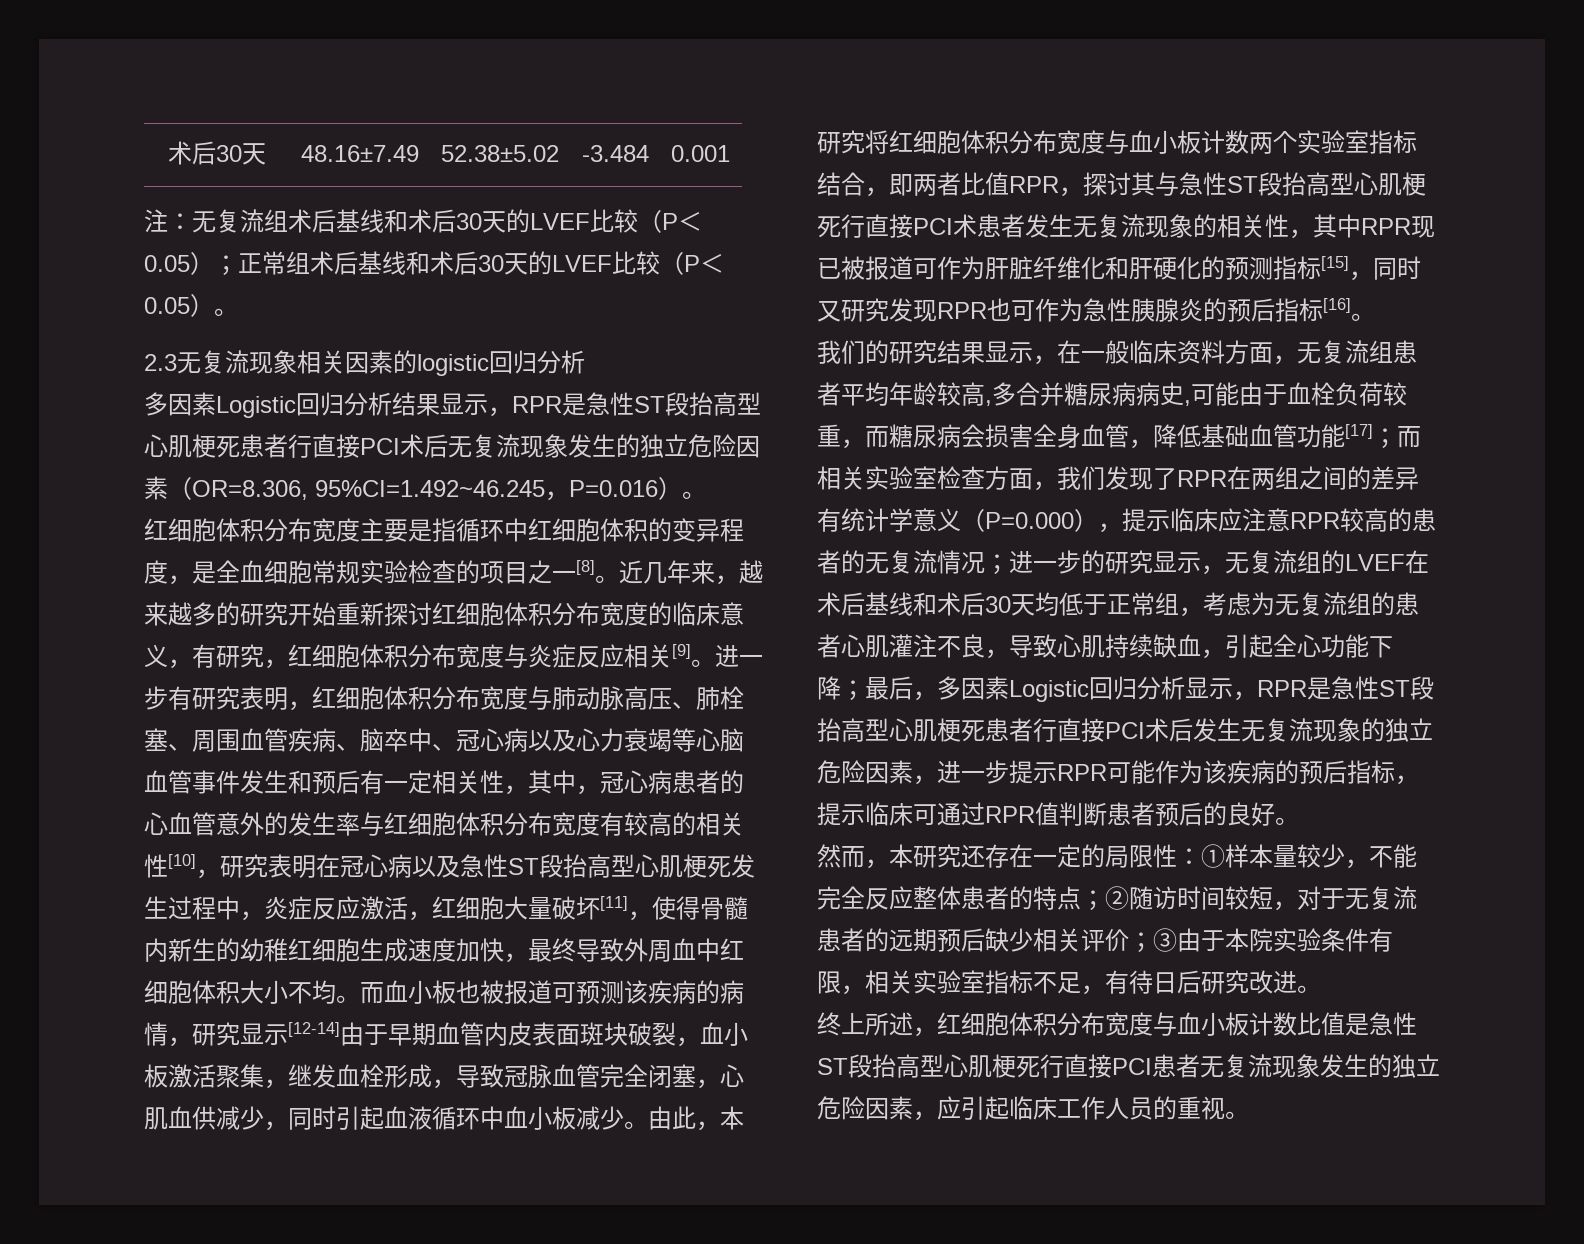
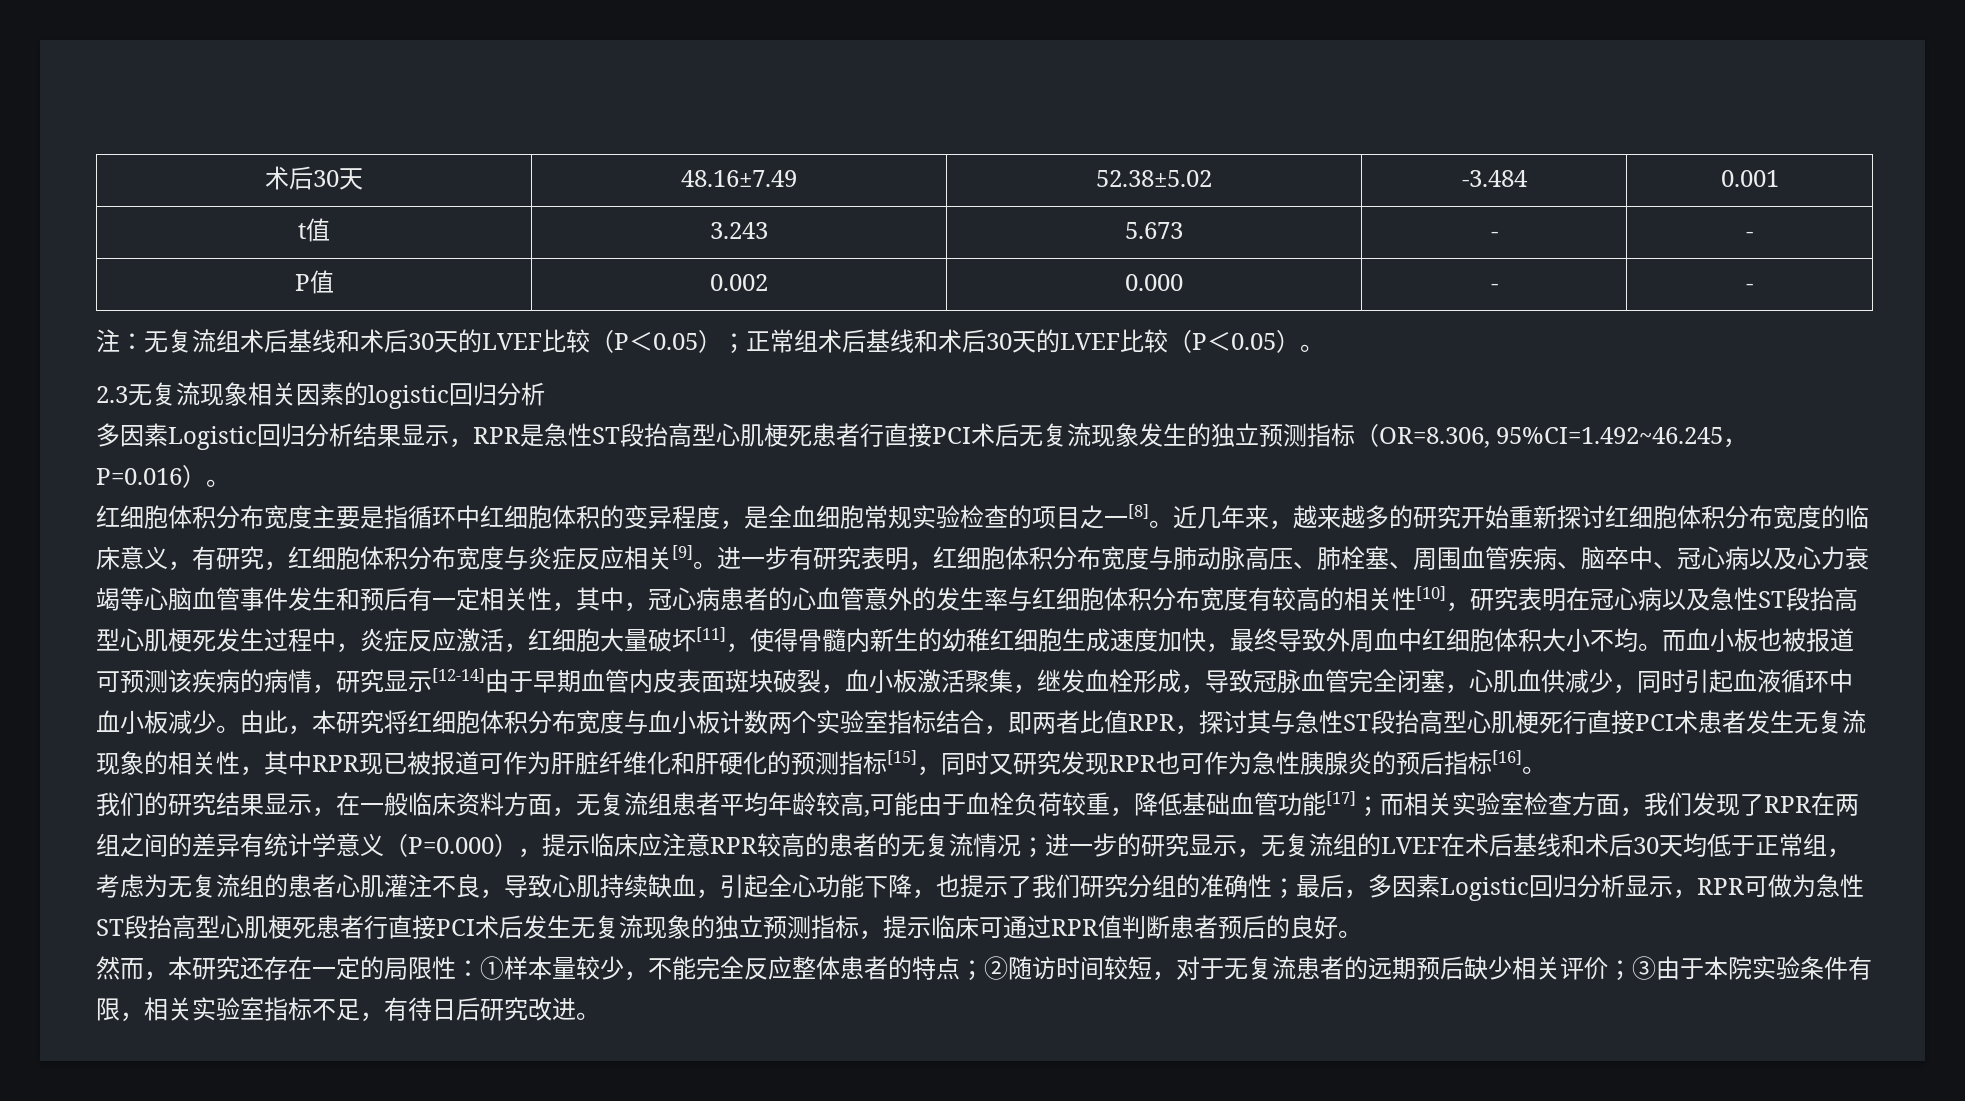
+ t值 | 3.243 | 5.673 | - | -
+ P值 | 0.002 | 0.000 | - | -
- 多因素Logistic回归分析结果显示，RPR是急性ST段抬高型心肌梗死患者行直接PCI术后无复流现象发生的独立危险因素（OR=8.306, 95%CI=1.492~46.245，P=0.016）。
+ 多因素Logistic回归分析结果显示，RPR是急性ST段抬高型心肌梗死患者行直接PCI术后无复流现象发生的独立预测指标（OR=8.306, 95%CI=1.492~46.245，P=0.016）。
- 我们的研究结果显示，在一般临床资料方面，无复流组患者平均年龄较高,多合并糖尿病病史,可能由于血栓负荷较重，而糖尿病会损害全身血管，降低基础血管功能[17]；
+ 我们的研究结果显示，在一般临床资料方面，无复流组患者平均年龄较高,可能由于血栓负荷较重，降低基础血管功能[17]；
- 进一步的研究显示，无复流组的LVEF在术后基线和术后30天均低于正常组，考虑为无复流组的患者心肌灌注不良，导致心肌持续缺血，引起全心功能下降；
+ 进一步的研究显示，无复流组的LVEF在术后基线和术后30天均低于正常组，考虑为无复流组的患者心肌灌注不良，导致心肌持续缺血，引起全心功能下降，也提示了我们研究分组的准确性；
- 最后，多因素Logistic回归分析显示，RPR是急性ST段抬高型心肌梗死患者行直接PCI术后发生无复流现象的独立危险因素，进一步提示RPR可能作为该疾病的预后指标，提示临床可通过RPR值判断患者预后的良好。
+ 最后，多因素Logistic回归分析显示，RPR可做为急性ST段抬高型心肌梗死患者行直接PCI术后发生无复流现象的独立预测指标，提示临床可通过RPR值判断患者预后的良好。
- 终上所述，红细胞体积分布宽度与血小板计数比值是急性ST段抬高型心肌梗死行直接PCI患者无复流现象发生的独立危险因素，应引起临床工作人员的重视。

